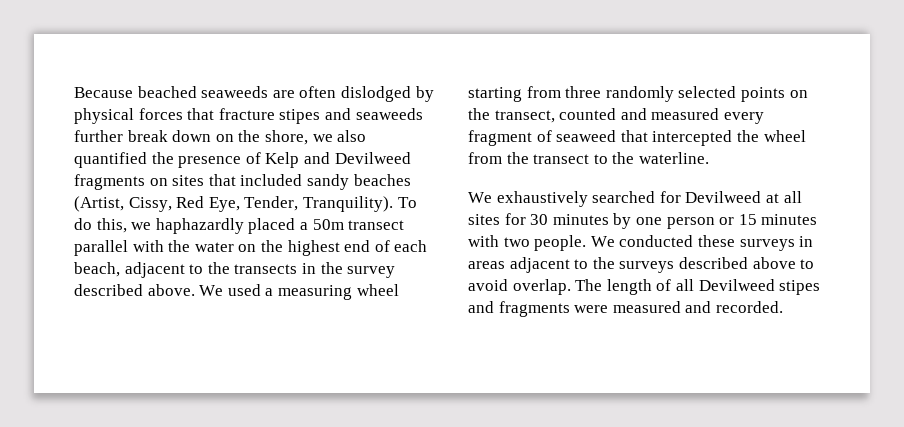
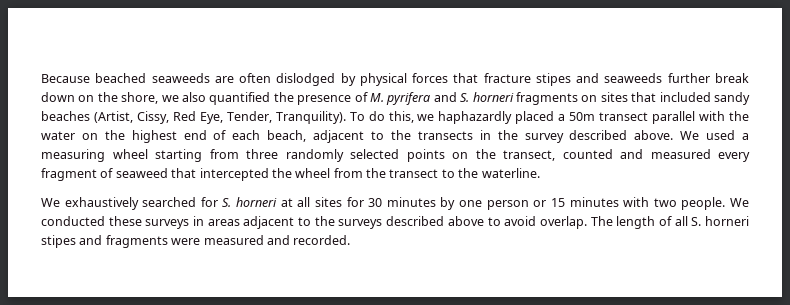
- Because beached seaweeds are often dislodged by physical forces that fracture stipes and seaweeds further break down on the shore, we also quantified the presence of Kelp and Devilweed fragments on sites that included sandy beaches (Artist, Cissy, Red Eye, Tender, Tranquility).
+ Because beached seaweeds are often dislodged by physical forces that fracture stipes and seaweeds further break down on the shore, we also quantified the presence of M. pyrifera and S. horneri fragments on sites that included sandy beaches (Artist, Cissy, Red Eye, Tender, Tranquility).
- We exhaustively searched for Devilweed at all sites for 30 minutes by one person or 15 minutes with two people.
+ We exhaustively searched for S. horneri at all sites for 30 minutes by one person or 15 minutes with two people.
- The length of all Devilweed stipes and fragments were measured and recorded.
+ The length of all S. horneri stipes and fragments were measured and recorded.

